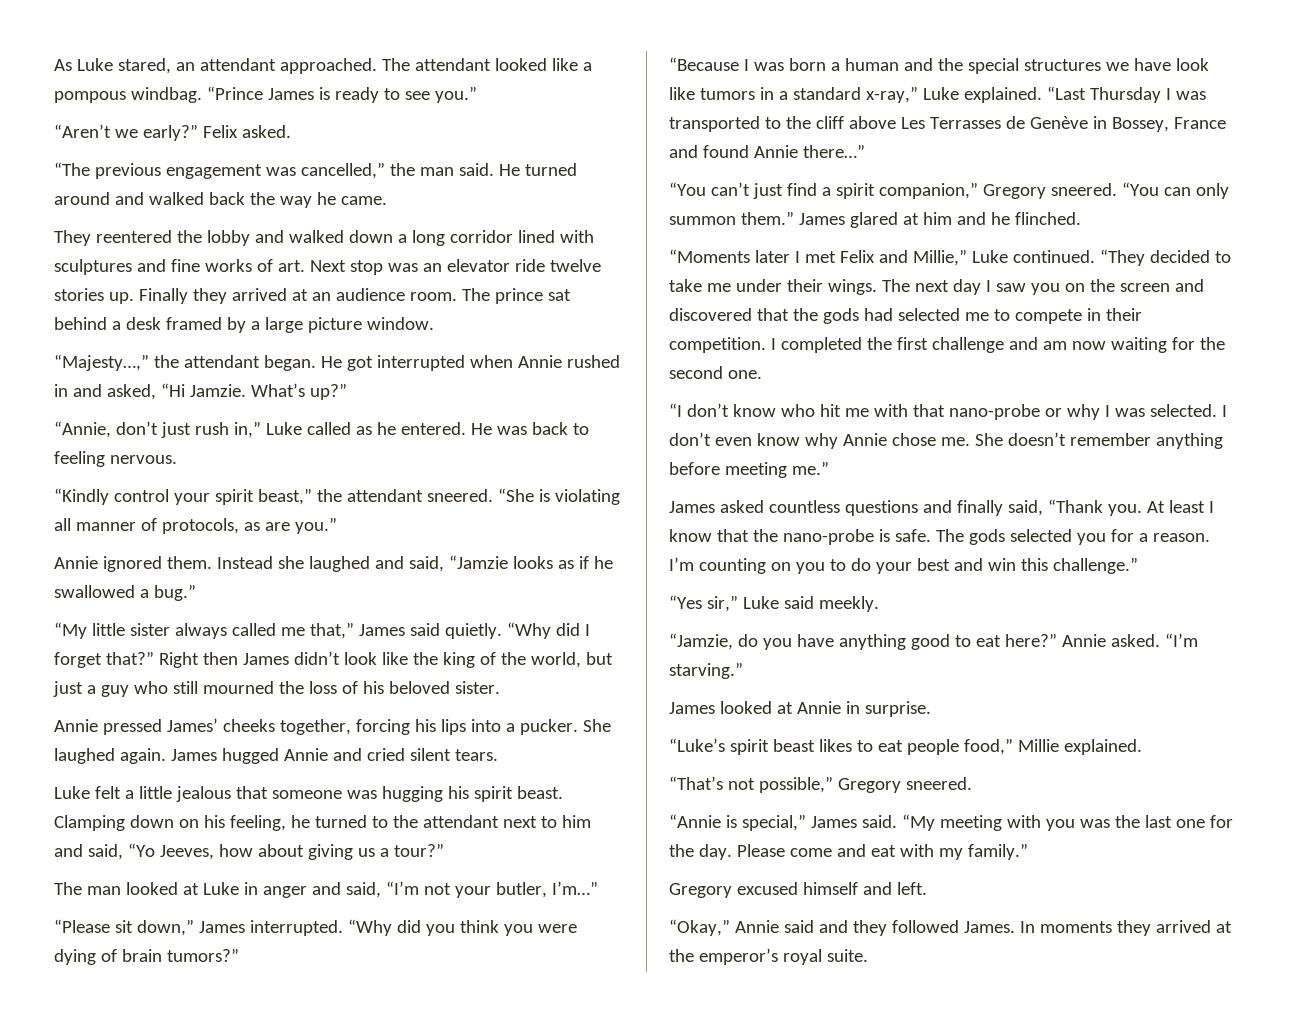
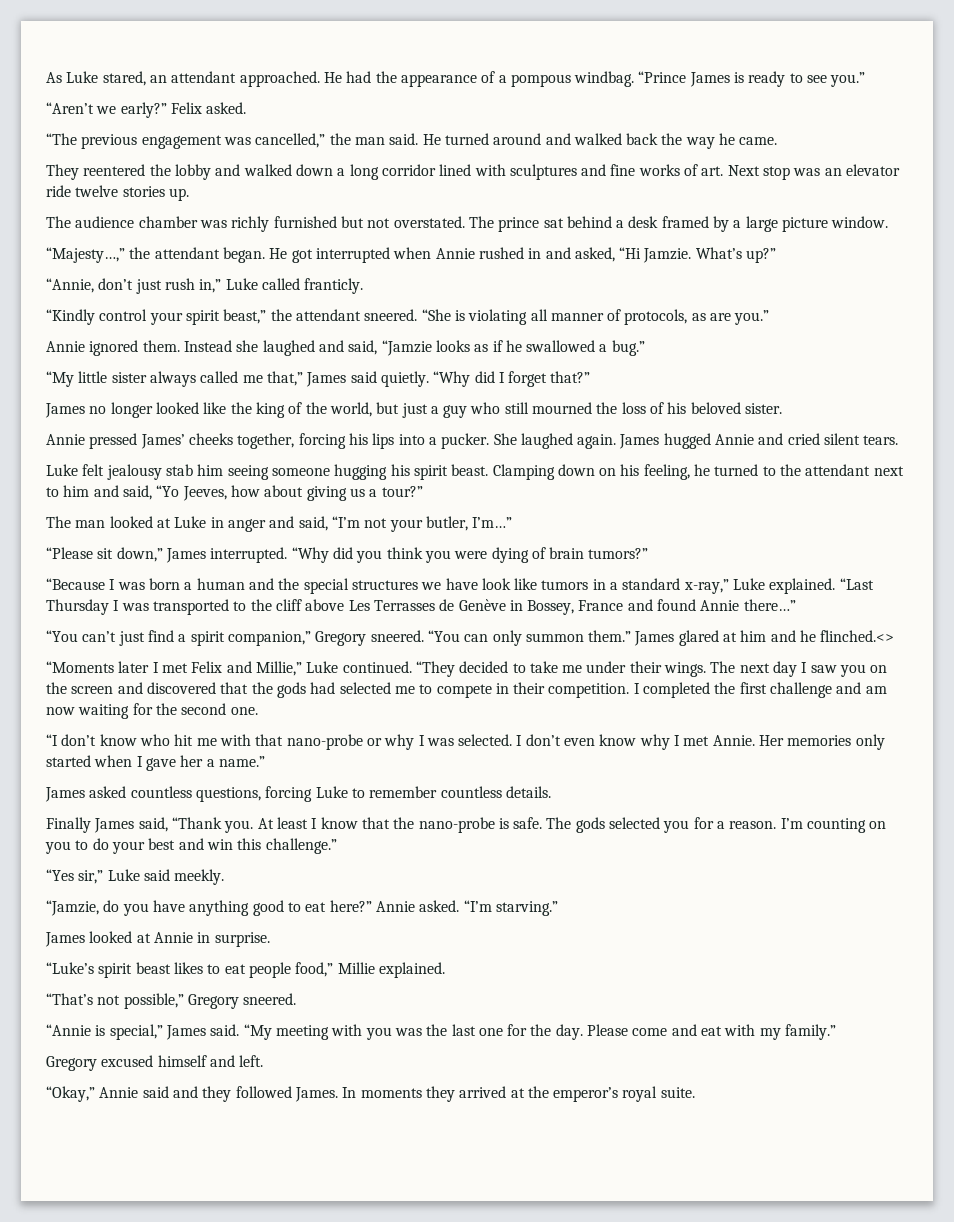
- The attendant looked like a pompous windbag.
+ He had the appearance of a pompous windbag.
- They reentered the lobby and walked down a long corridor lined with sculptures and fine works of art. Next stop was an elevator ride twelve stories up. Finally they arrived at an audience room.
+ They reentered the lobby and walked down a long corridor lined with sculptures and fine works of art. Next stop was an elevator ride twelve stories up.
+ The audience chamber was richly furnished but not overstated.
- “Annie, don’t just rush in,” Luke called as he entered. He was back to feeling nervous.
+ “Annie, don’t just rush in,” Luke called franticly.
- “Why did I forget that?” Right then James didn’t look like the king of the world, but just a guy who still mourned the loss of his beloved sister.
+ “Why did I forget that?”
+ James no longer looked like the king of the world, but just a guy who still mourned the loss of his beloved sister.
- Luke felt a little jealous that someone was hugging his spirit beast.
+ Luke felt jealousy stab him seeing someone hugging his spirit beast.
- James glared at him and he flinched.
+ James glared at him and he flinched.<>
- I don’t even know why Annie chose me. She doesn’t remember anything before meeting me.”
- James asked countless questions and finally said, “Thank you.
+ I don’t even know why I met Annie. Her memories only started when I gave her a name.”
+ James asked countless questions, forcing Luke to remember countless details.
+ Finally James said, “Thank you.

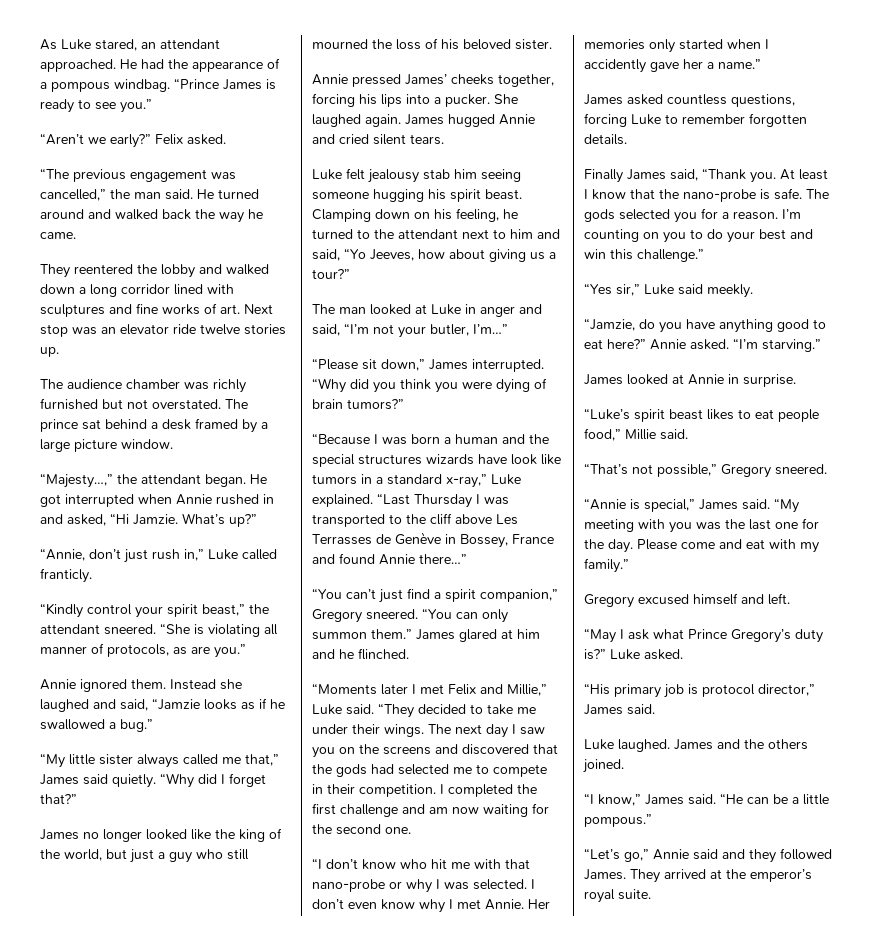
- “Because I was born a human and the special structures we have look like tumors in a standard x-ray,” Luke explained.
+ “Because I was born a human and the special structures wizards have look like tumors in a standard x-ray,” Luke explained.
- James glared at him and he flinched.<>
+ James glared at him and he flinched.
- “Moments later I met Felix and Millie,” Luke continued.
+ “Moments later I met Felix and Millie,” Luke said.
- The next day I saw you on the screen and discovered that the gods had selected me to compete in their competition.
+ The next day I saw you on the screens and discovered that the gods had selected me to compete in their competition.
- Her memories only started when I gave her a name.”
+ Her memories only started when I accidently gave her a name.”
- James asked countless questions, forcing Luke to remember countless details.
+ James asked countless questions, forcing Luke to remember forgotten details.
- “Luke’s spirit beast likes to eat people food,” Millie explained.
+ “Luke’s spirit beast likes to eat people food,” Millie said.
- “Okay,” Annie said and they followed James.
+ “May I ask what Prince Gregory’s duty is?” Luke asked.
+ “His primary job is protocol director,” James said.
+ Luke laughed. James and the others joined.
+ “I know,” James said. “He can be a little pompous.”
+ “Let’s go,” Annie said and they followed James.
- In moments they arrived at the emperor’s royal suite.
+ They arrived at the emperor’s royal suite.

